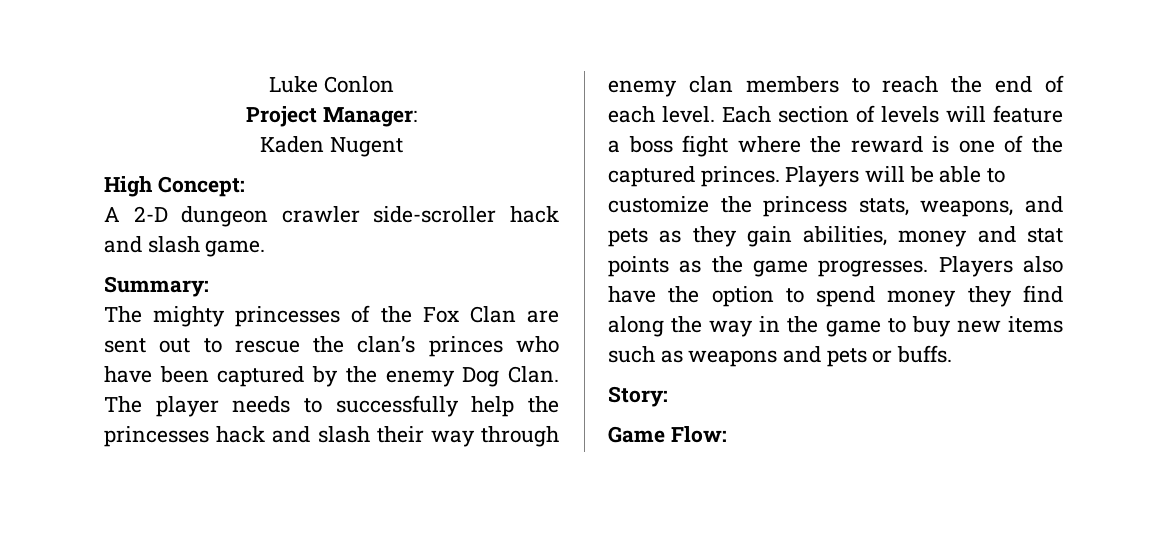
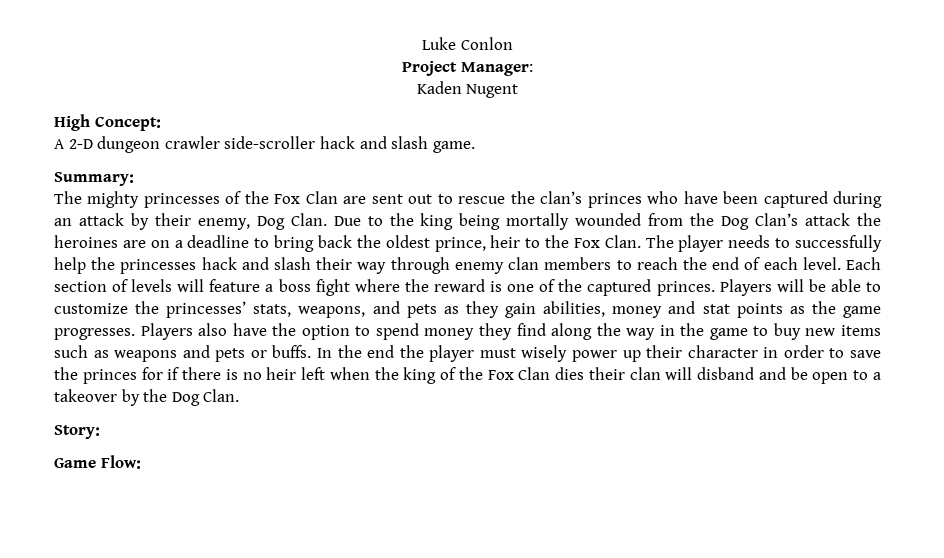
- The mighty princesses of the Fox Clan are sent out to rescue the clan’s princes who have been captured by the enemy Dog Clan.
+ The mighty princesses of the Fox Clan are sent out to rescue the clan’s princes who have been captured during an attack by their enemy, Dog Clan. Due to the king being mortally wounded from the Dog Clan’s attack the heroines are on a deadline to bring back the oldest prince, heir to the Fox Clan.
- Players will be able to customize the princess stats, weapons, and pets as they gain abilities, money and stat points as the game progresses.
+ Players will be able to customize the princesses’ stats, weapons, and pets as they gain abilities, money and stat points as the game progresses.
+ In the end the player must wisely power up their character in order to save the princes for if there is no heir left when the king of the Fox Clan dies their clan will disband and be open to a takeover by the Dog Clan.

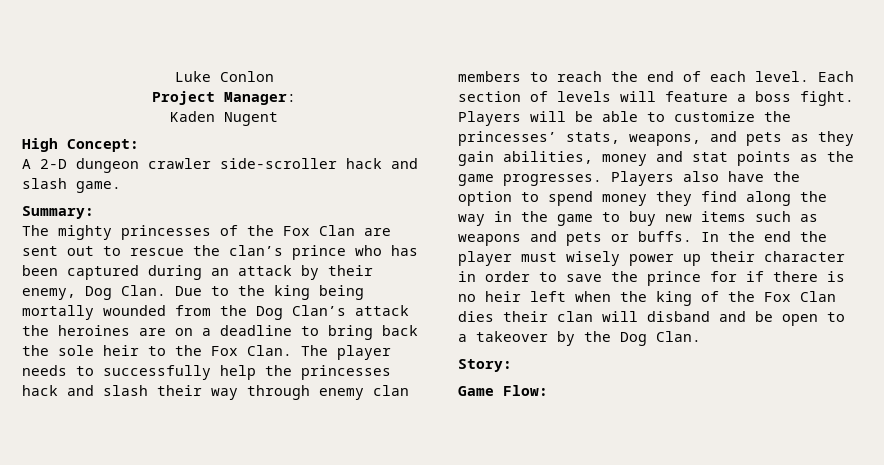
- The mighty princesses of the Fox Clan are sent out to rescue the clan’s princes who have been captured during an attack by their enemy, Dog Clan.
+ The mighty princesses of the Fox Clan are sent out to rescue the clan’s prince who has been captured during an attack by their enemy, Dog Clan.
- Due to the king being mortally wounded from the Dog Clan’s attack the heroines are on a deadline to bring back the oldest prince, heir to the Fox Clan.
+ Due to the king being mortally wounded from the Dog Clan’s attack the heroines are on a deadline to bring back the sole heir to the Fox Clan.
- Each section of levels will feature a boss fight where the reward is one of the captured princes.
+ Each section of levels will feature a boss fight.
- In the end the player must wisely power up their character in order to save the princes for if there is no heir left when the king of the Fox Clan dies their clan will disband and be open to a takeover by the Dog Clan.
+ In the end the player must wisely power up their character in order to save the prince for if there is no heir left when the king of the Fox Clan dies their clan will disband and be open to a takeover by the Dog Clan.

